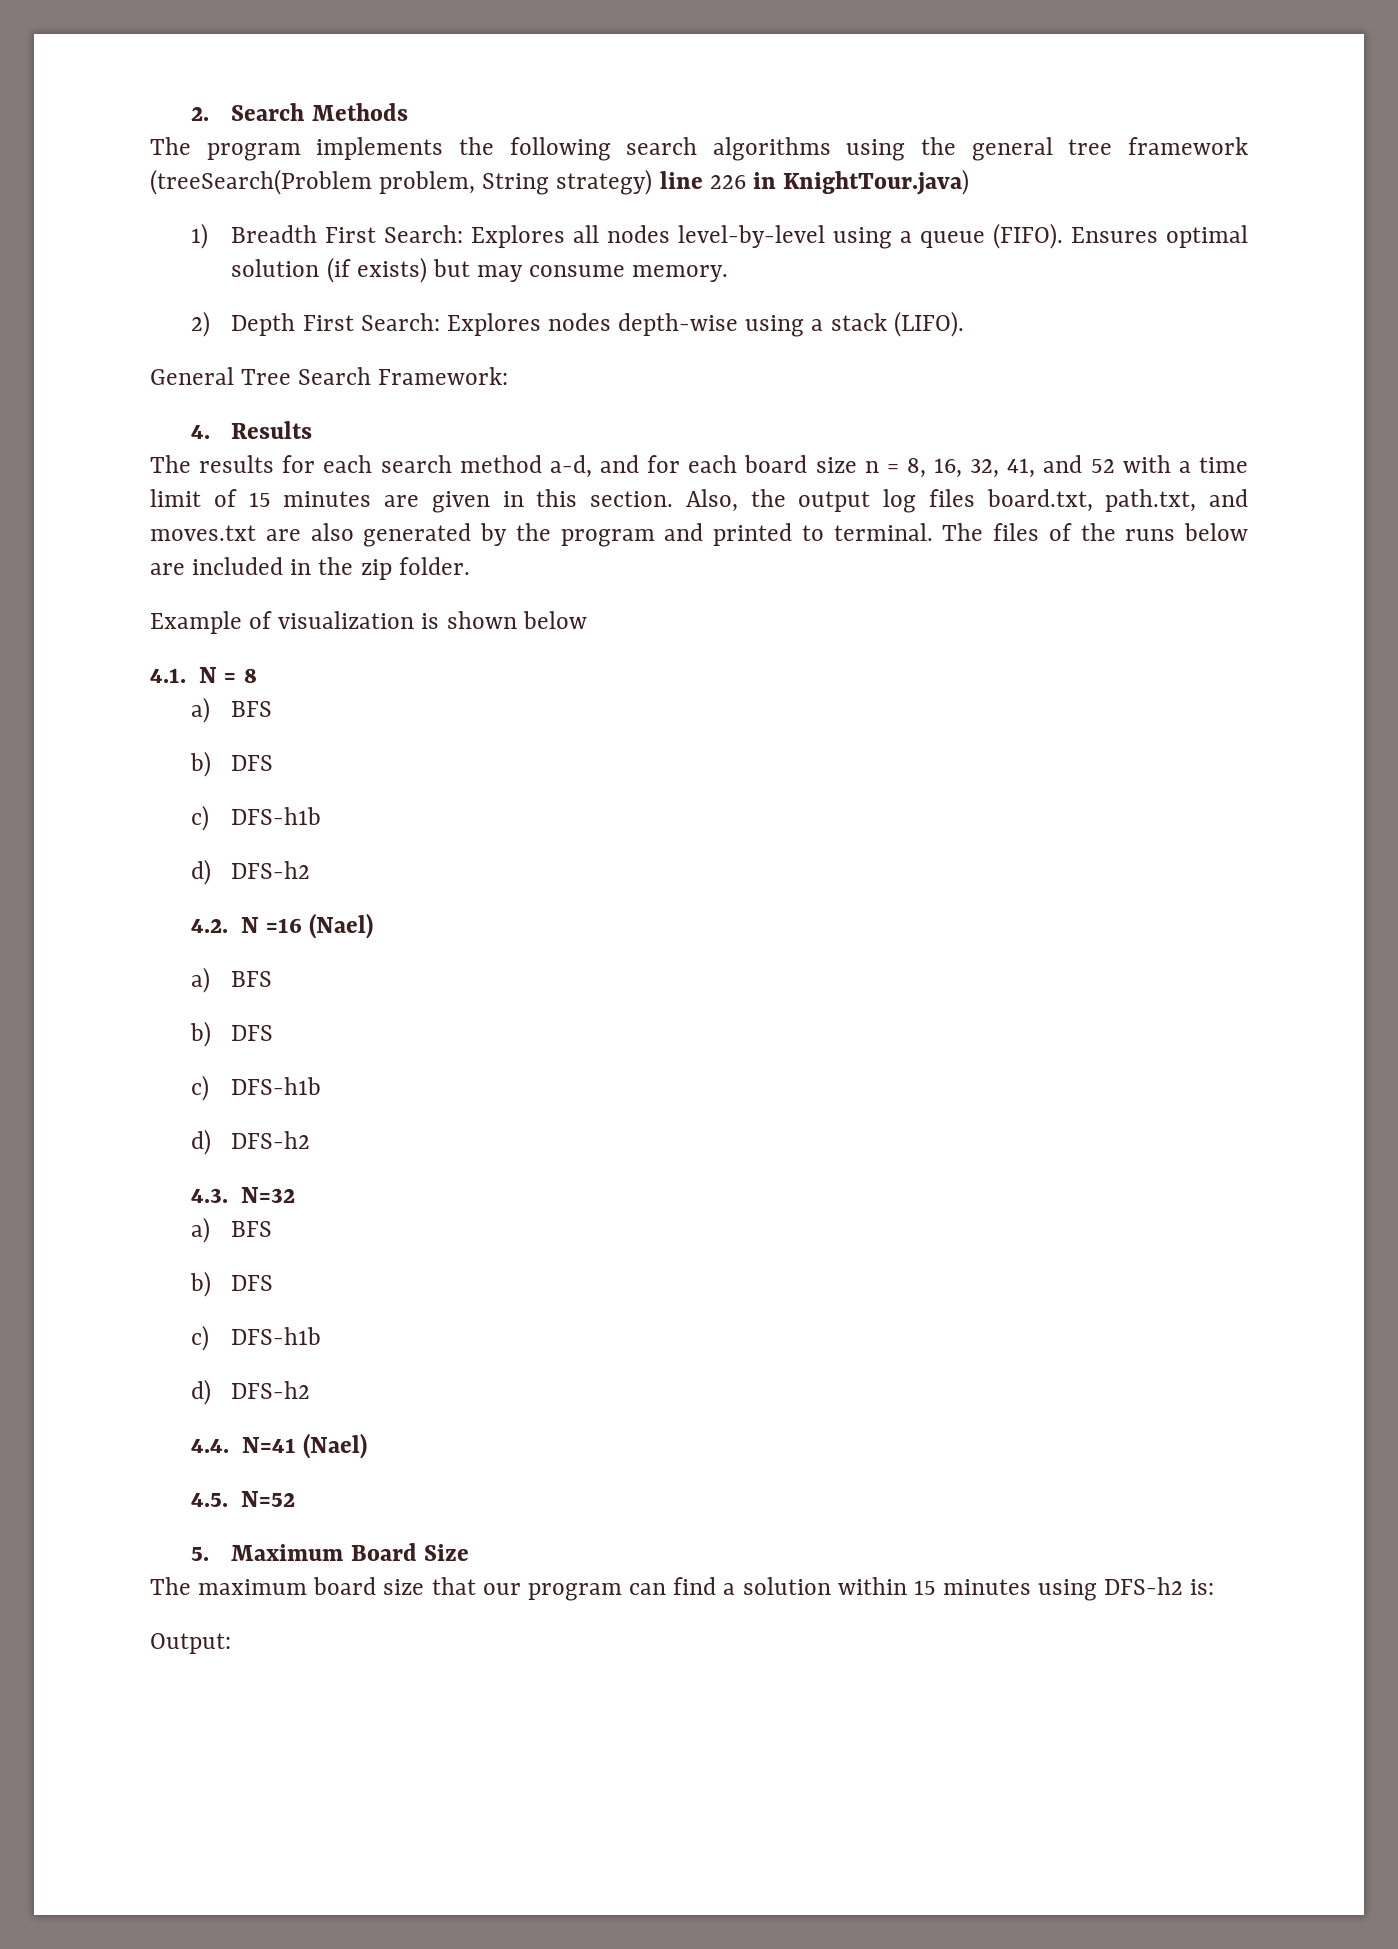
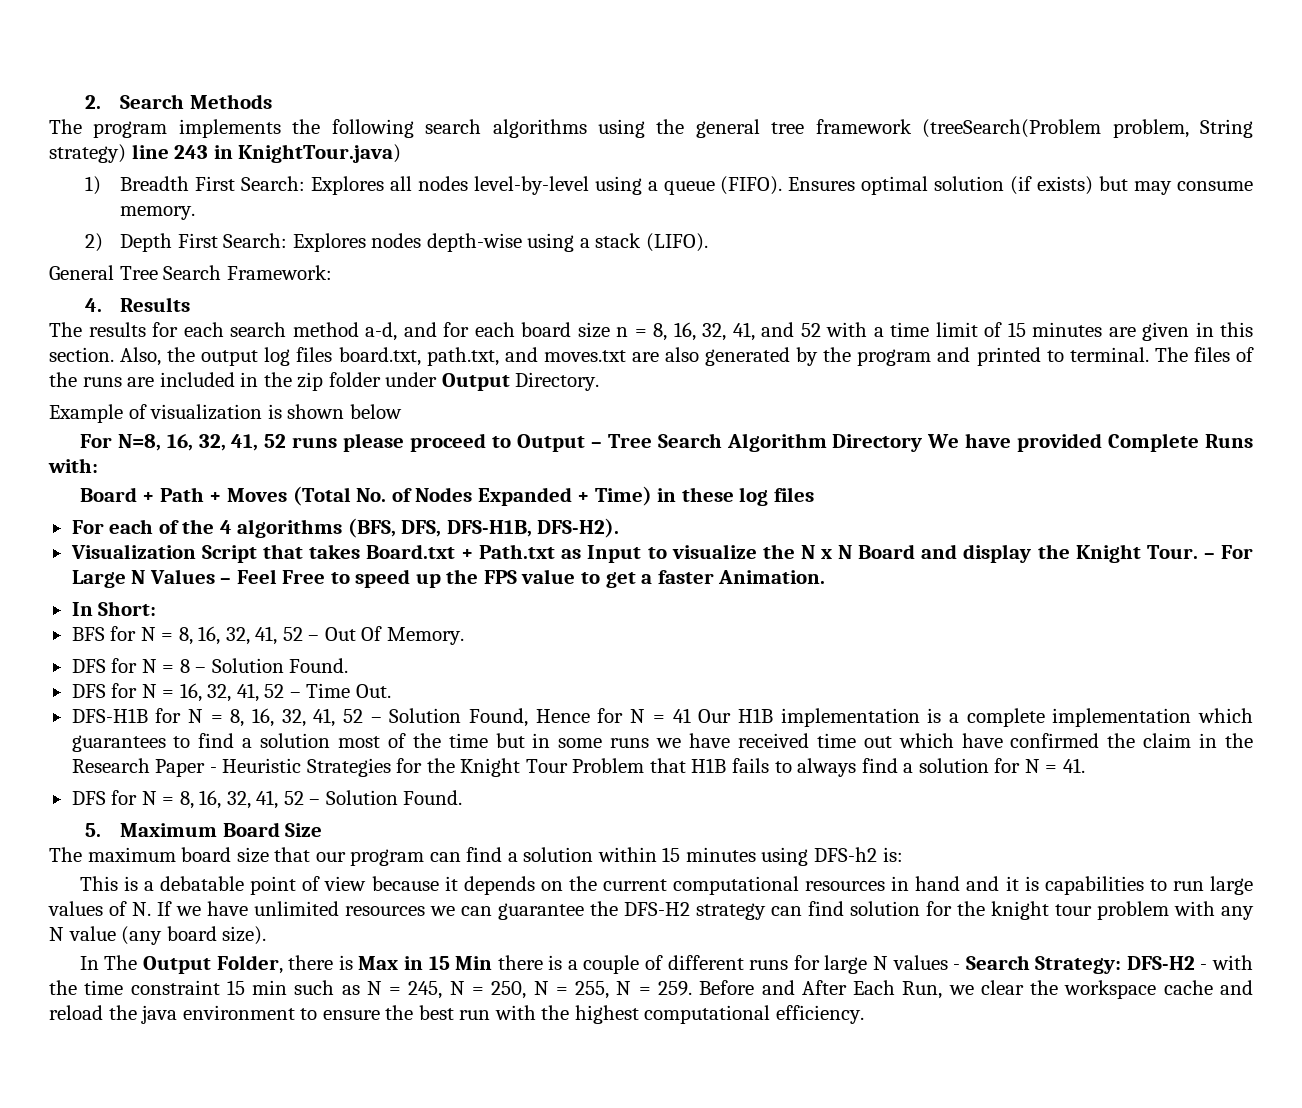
- The program implements the following search algorithms using the general tree framework (treeSearch(Problem problem, String strategy) line 226 in KnightTour.java)
+ The program implements the following search algorithms using the general tree framework (treeSearch(Problem problem, String strategy) line 243 in KnightTour.java)
- The files of the runs below are included in the zip folder.
+ The files of the runs are included in the zip folder under Output Directory.
- 4.1. N = 8
- a) BFS
- b) DFS
- c) DFS-h1b
- d) DFS-h2
- 4.2. N =16 (Nael)
- a) BFS
- b) DFS
- c) DFS-h1b
- d) DFS-h2
- 4.3. N=32
- a) BFS
- b) DFS
- c) DFS-h1b
- d) DFS-h2
- 4.4. N=41 (Nael)
- 4.5. N=52
+ For N=8, 16, 32, 41, 52 runs please proceed to Output – Tree Search Algorithm Directory We have provided Complete Runs with:
+ Board + Path + Moves (Total No. of Nodes Expanded + Time) in these log files
+ For each of the 4 algorithms (BFS, DFS, DFS-H1B, DFS-H2).
+ Visualization Script that takes Board.txt + Path.txt as Input to visualize the N x N Board and display the Knight Tour. – For Large N Values – Feel Free to speed up the FPS value to get a faster Animation.
+ In Short:
+ BFS for N = 8, 16, 32, 41, 52 – Out Of Memory.
+ DFS for N = 8 – Solution Found.
+ DFS for N = 16, 32, 41, 52 – Time Out.
+ DFS-H1B for N = 8, 16, 32, 41, 52 – Solution Found, Hence for N = 41 Our H1B implementation is a complete implementation which guarantees to find a solution most of the time but in some runs we have received time out which have confirmed the claim in the Research Paper - Heuristic Strategies for the Knight Tour Problem that H1B fails to always find a solution for N = 41.
+ DFS for N = 8, 16, 32, 41, 52 – Solution Found.
- Output:
+ This is a debatable point of view because it depends on the current computational resources in hand and it is capabilities to run large values of N. If we have unlimited resources we can guarantee the DFS-H2 strategy can find solution for the knight tour problem with any N value (any board size).
+ In The Output Folder, there is Max in 15 Min there is a couple of different runs for large N values - Search Strategy: DFS-H2 - with the time constraint 15 min such as N = 245, N = 250, N = 255, N = 259. Before and After Each Run, we clear the workspace cache and reload the java environment to ensure the best run with the highest computational efficiency.

